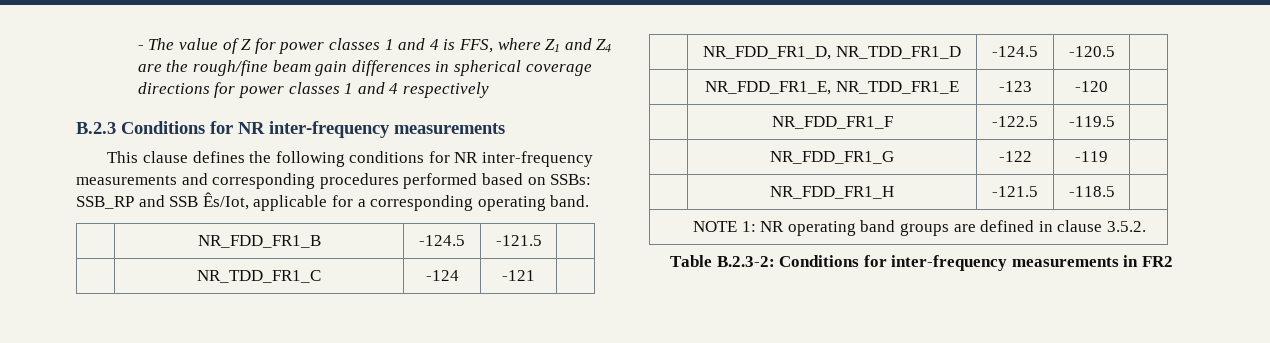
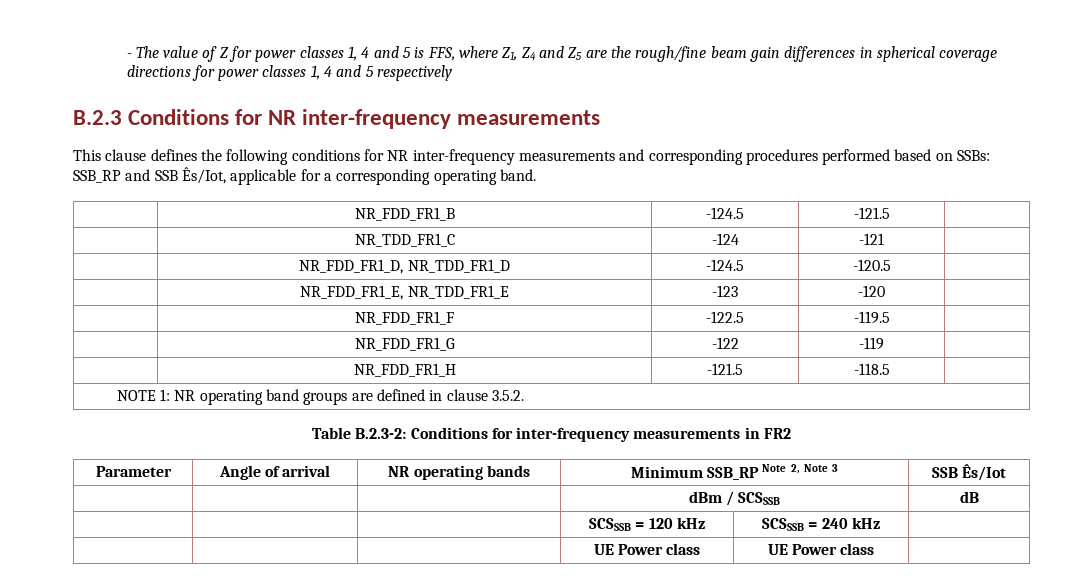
- - The value of Z for power classes 1 and 4 is FFS, where Z1 and Z4 are the rough/fine beam gain differences in spherical coverage directions for power classes 1 and 4 respectively
+ - The value of Z for power classes 1, 4 and 5 is FFS, where Z1, Z4 and Z5 are the rough/fine beam gain differences in spherical coverage directions for power classes 1, 4 and 5 respectively
+ Parameter | Angle of arrival | NR operating bands | Minimum SSB_RP Note 2, Note 3 | SSB Ês/Iot
+ | | | dBm / SCSSSB | dB
+ | | | SCSSSB = 120 kHz | SCSSSB = 240 kHz |
+ | | | UE Power class | UE Power class |

